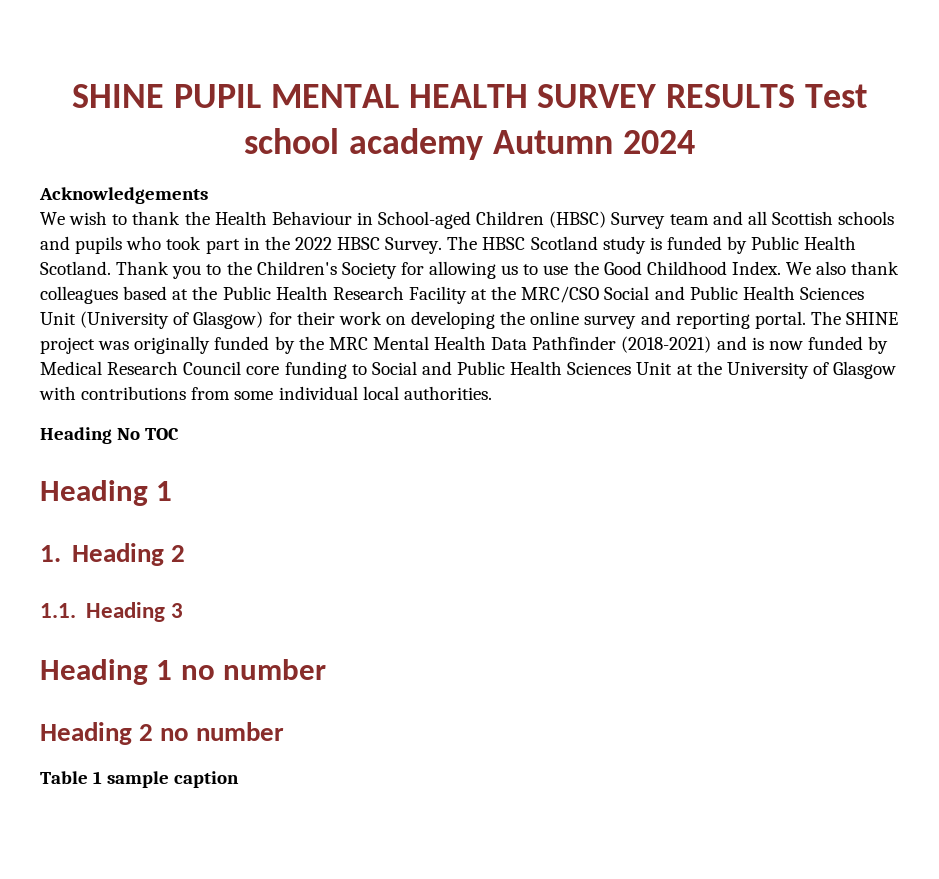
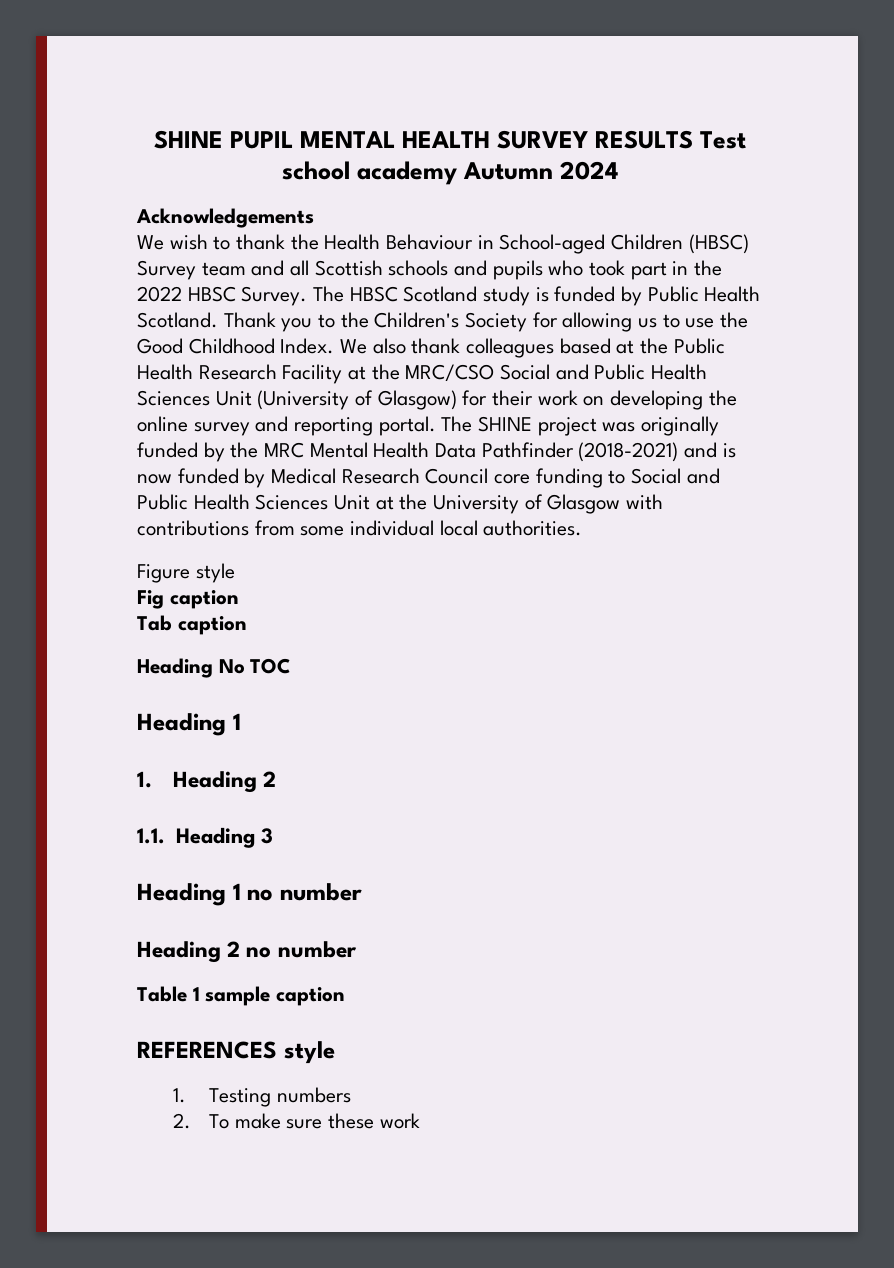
+ Figure style
+ Fig caption
+ Tab caption
+ REFERENCES style
+ 1. Testing numbers
+ 2. To make sure these work

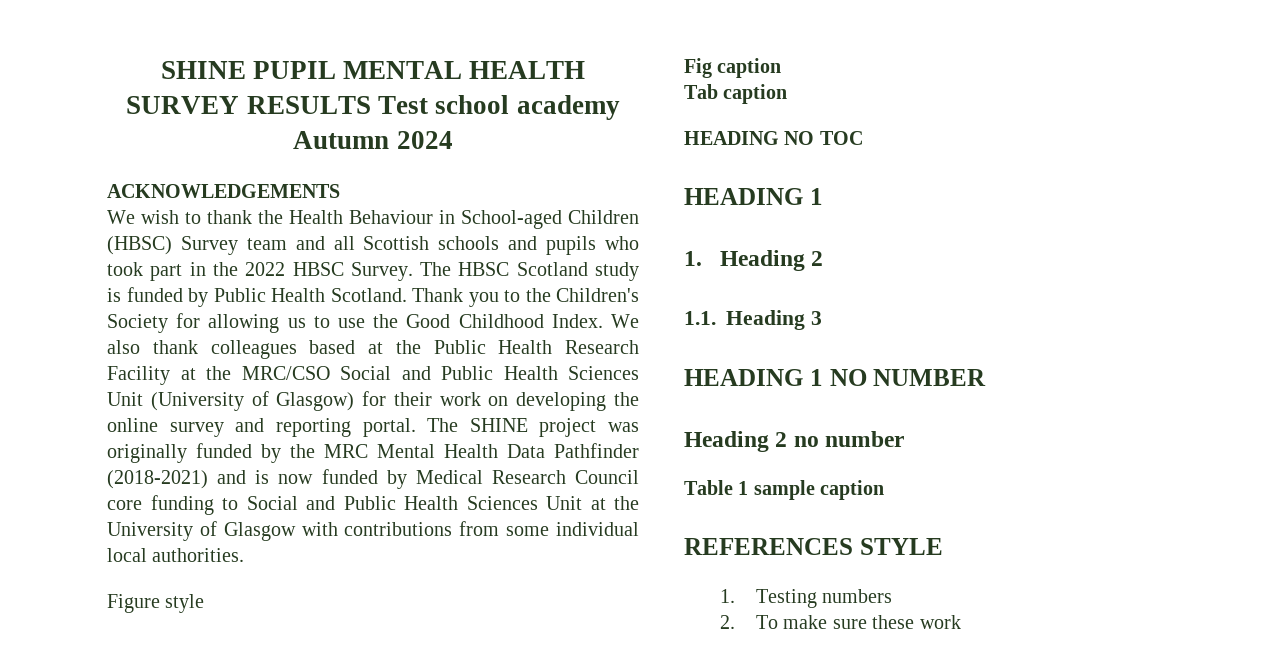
- Acknowledgements
+ ACKNOWLEDGEMENTS
- Heading No TOC
- Heading 1
+ HEADING NO TOC
+ HEADING 1
- Heading 1 no number
+ HEADING 1 NO NUMBER
- REFERENCES style
+ REFERENCES STYLE

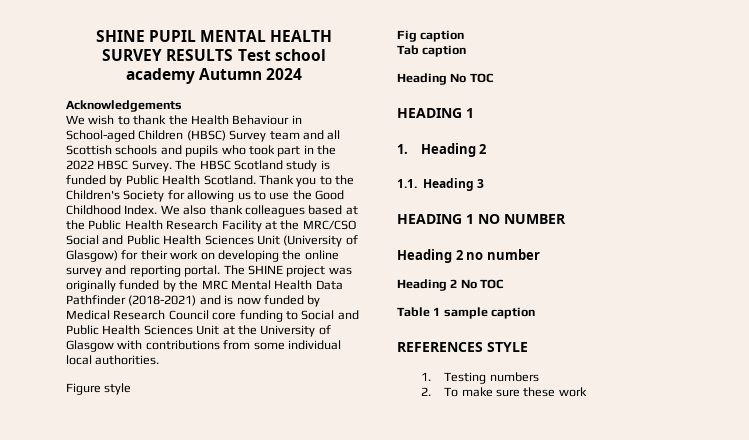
- ACKNOWLEDGEMENTS
+ Acknowledgements
- HEADING NO TOC
+ Heading No TOC
+ Heading 2 No TOC

